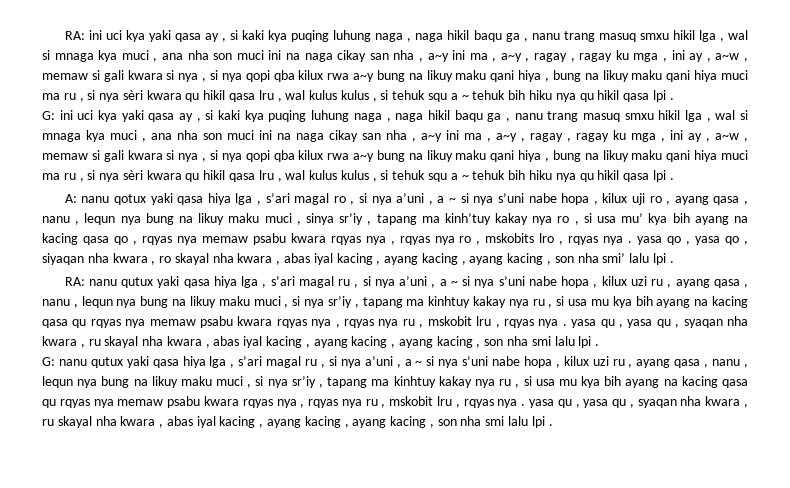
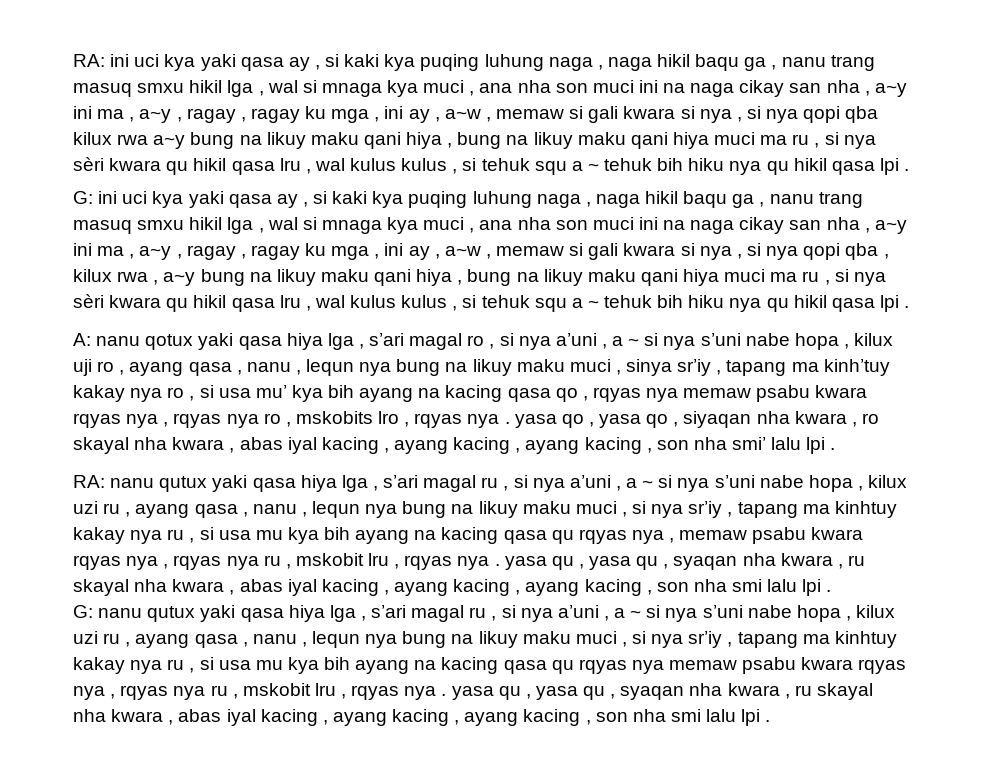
- G: ini uci kya yaki qasa ay , si kaki kya puqing luhung naga , naga hikil baqu ga , nanu trang masuq smxu hikil lga , wal si mnaga kya muci , ana nha son muci ini na naga cikay san nha , a~y ini ma , a~y , ragay , ragay ku mga , ini ay , a~w , memaw si gali kwara si nya , si nya qopi qba kilux rwa a~y bung na likuy maku qani hiya , bung na likuy maku qani hiya muci ma ru , si nya sèri kwara qu hikil qasa lru , wal kulus kulus , si tehuk squ a ~ tehuk bih hiku nya qu hikil qasa lpi .
+ G: ini uci kya yaki qasa ay , si kaki kya puqing luhung naga , naga hikil baqu ga , nanu trang masuq smxu hikil lga , wal si mnaga kya muci , ana nha son muci ini na naga cikay san nha , a~y ini ma , a~y , ragay , ragay ku mga , ini ay , a~w , memaw si gali kwara si nya , si nya qopi qba , kilux rwa , a~y bung na likuy maku qani hiya , bung na likuy maku qani hiya muci ma ru , si nya sèri kwara qu hikil qasa lru , wal kulus kulus , si tehuk squ a ~ tehuk bih hiku nya qu hikil qasa lpi .
- RA: nanu qutux yaki qasa hiya lga , s’ari magal ru , si nya a’uni , a ~ si nya s’uni nabe hopa , kilux uzi ru , ayang qasa , nanu , lequn nya bung na likuy maku muci , si nya sr’iy , tapang ma kinhtuy kakay nya ru , si usa mu kya bih ayang na kacing qasa qu rqyas nya memaw psabu kwara rqyas nya , rqyas nya ru , mskobit lru , rqyas nya . yasa qu , yasa qu , syaqan nha kwara , ru skayal nha kwara , abas iyal kacing , ayang kacing , ayang kacing , son nha smi lalu lpi .
+ RA: nanu qutux yaki qasa hiya lga , s’ari magal ru , si nya a’uni , a ~ si nya s’uni nabe hopa , kilux uzi ru , ayang qasa , nanu , lequn nya bung na likuy maku muci , si nya sr’iy , tapang ma kinhtuy kakay nya ru , si usa mu kya bih ayang na kacing qasa qu rqyas nya , memaw psabu kwara rqyas nya , rqyas nya ru , mskobit lru , rqyas nya . yasa qu , yasa qu , syaqan nha kwara , ru skayal nha kwara , abas iyal kacing , ayang kacing , ayang kacing , son nha smi lalu lpi .

